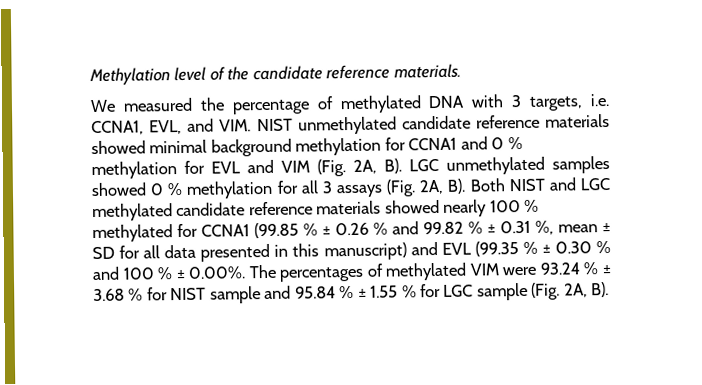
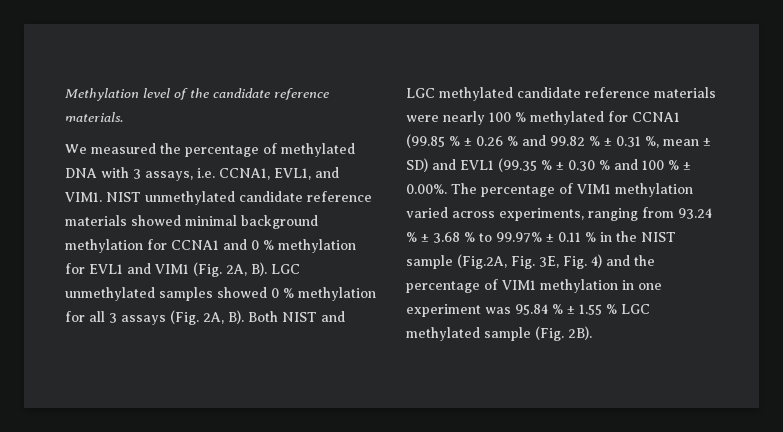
- We measured the percentage of methylated DNA with 3 targets, i.e. CCNA1, EVL, and VIM. NIST unmethylated candidate reference materials showed minimal background methylation for CCNA1 and 0 % methylation for EVL and VIM (Fig. 2A, B). LGC unmethylated samples showed 0 % methylation for all 3 assays (Fig. 2A, B). Both NIST and LGC methylated candidate reference materials showed nearly 100 % methylated for CCNA1 (99.85 % ± 0.26 % and 99.82 % ± 0.31 %, mean ± SD for all data presented in this manuscript) and EVL (99.35 % ± 0.30 % and 100 % ± 0.00%. The percentages of methylated VIM were 93.24 % ± 3.68 % for NIST sample and 95.84 % ± 1.55 % for LGC sample (Fig. 2A, B).
+ We measured the percentage of methylated DNA with 3 assays, i.e. CCNA1, EVL1, and VIM1. NIST unmethylated candidate reference materials showed minimal background methylation for CCNA1 and 0 % methylation for EVL1 and VIM1 (Fig. 2A, B). LGC unmethylated samples showed 0 % methylation for all 3 assays (Fig. 2A, B). Both NIST and LGC methylated candidate reference materials were nearly 100 % methylated for CCNA1 (99.85 % ± 0.26 % and 99.82 % ± 0.31 %, mean ± SD) and EVL1 (99.35 % ± 0.30 % and 100 % ± 0.00%. The percentage of VIM1 methylation varied across experiments, ranging from 93.24 % ± 3.68 % to 99.97% ± 0.11 % in the NIST sample (Fig.2A, Fig. 3E, Fig. 4) and the percentage of VIM1 methylation in one experiment was 95.84 % ± 1.55 % LGC methylated sample (Fig. 2B).

